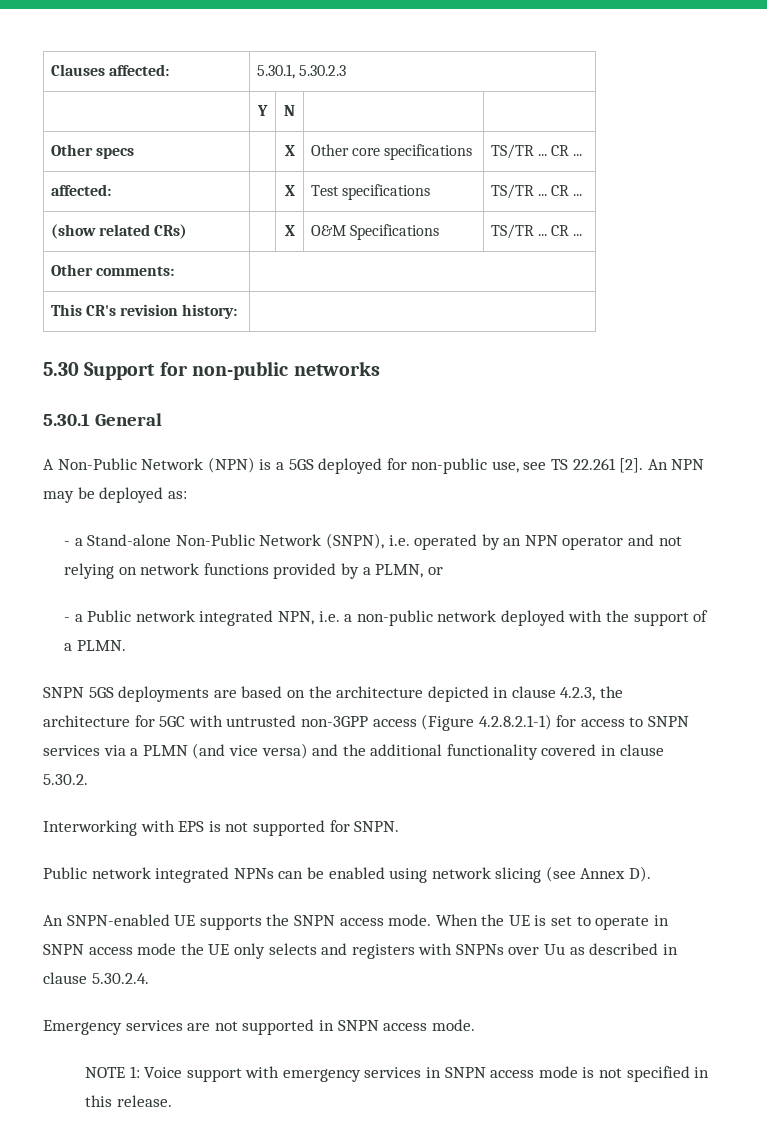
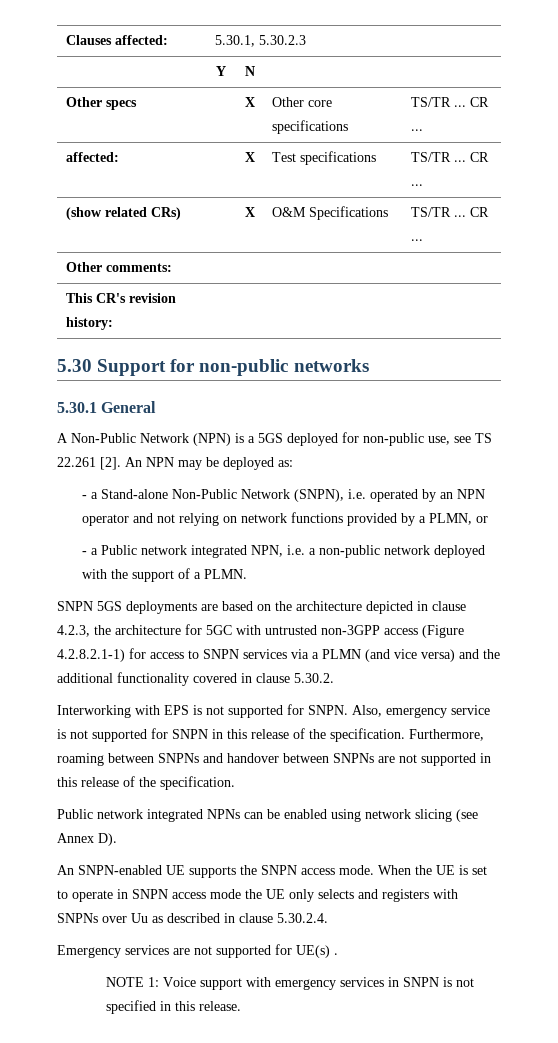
+ Also, emergency service is not supported for SNPN in this release of the specification. Furthermore, roaming between SNPNs and handover between SNPNs are not supported in this release of the specification.
- Emergency services are not supported in SNPN access mode.
+ Emergency services are not supported for UE(s) .
- NOTE 1: Voice support with emergency services in SNPN access mode is not specified in this release.
+ NOTE 1: Voice support with emergency services in SNPN is not specified in this release.

